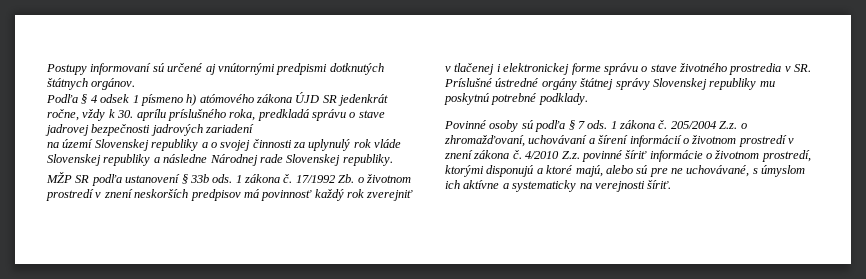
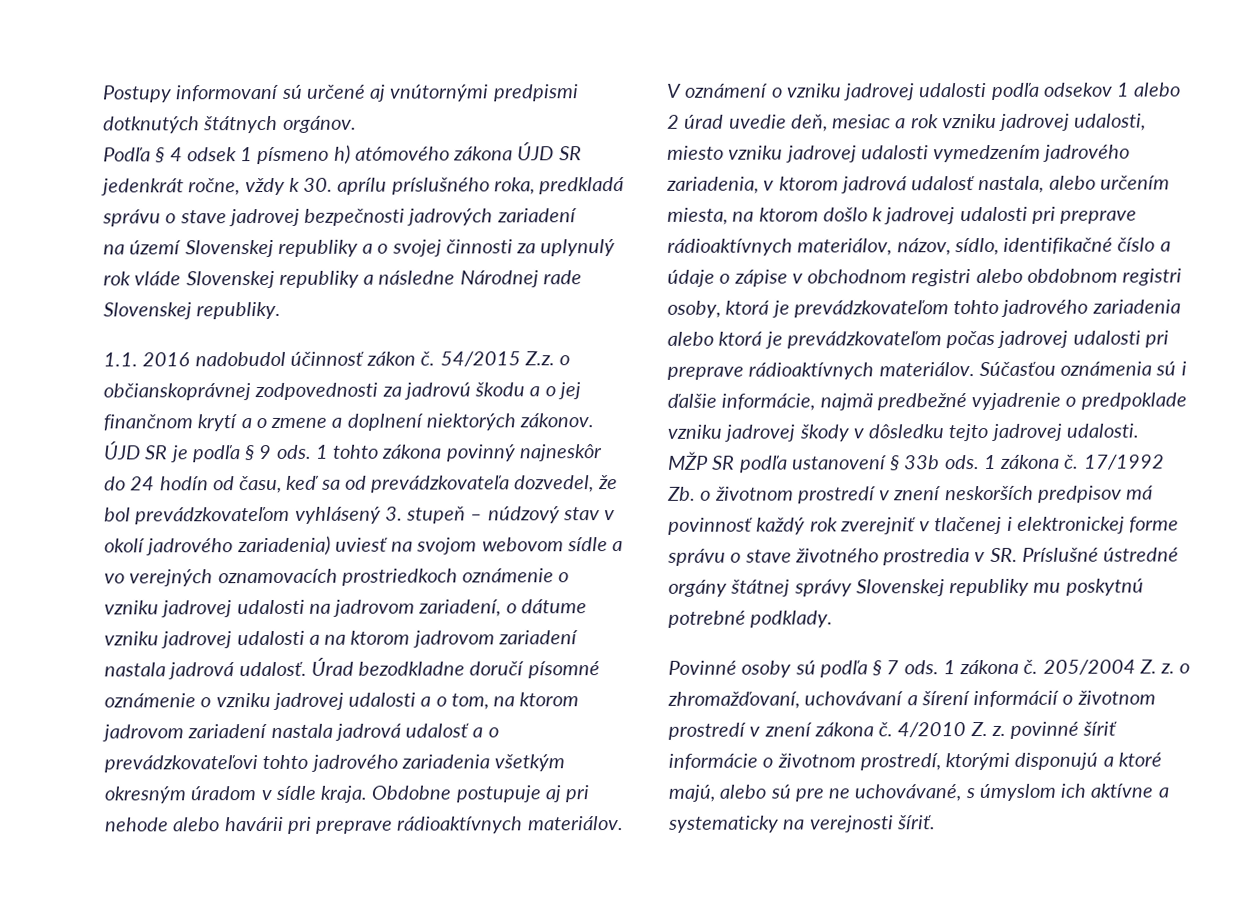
+ 1.1. 2016 nadobudol účinnosť zákon č. 54/2015 Z.z. o občianskoprávnej zodpovednosti za jadrovú škodu a o jej finančnom krytí a o zmene a doplnení niektorých zákonov. ÚJD SR je podľa § 9 ods. 1 tohto zákona povinný najneskôr do 24 hodín od času, keď sa od prevádzkovateľa dozvedel, že bol prevádzkovateľom vyhlásený 3. stupeň – núdzový stav v okolí jadrového zariadenia) uviesť na svojom webovom sídle a vo verejných oznamovacích prostriedkoch oznámenie o vzniku jadrovej udalosti na jadrovom zariadení, o dátume vzniku jadrovej udalosti a na ktorom jadrovom zariadení nastala jadrová udalosť. Úrad bezodkladne doručí písomné oznámenie o vzniku jadrovej udalosti a o tom, na ktorom jadrovom zariadení nastala jadrová udalosť a o prevádzkovateľovi tohto jadrového zariadenia všetkým okresným úradom v sídle kraja. Obdobne postupuje aj pri nehode alebo havárii pri preprave rádioaktívnych materiálov. V oznámení o vzniku jadrovej udalosti podľa odsekov 1 alebo 2 úrad uvedie deň, mesiac a rok vzniku jadrovej udalosti, miesto vzniku jadrovej udalosti vymedzením jadrového zariadenia, v ktorom jadrová udalosť nastala, alebo určením miesta, na ktorom došlo k jadrovej udalosti pri preprave rádioaktívnych materiálov, názov, sídlo, identifikačné číslo a údaje o zápise v obchodnom registri alebo obdobnom registri osoby, ktorá je prevádzkovateľom tohto jadrového zariadenia alebo ktorá je prevádzkovateľom počas jadrovej udalosti pri preprave rádioaktívnych materiálov. Súčasťou oznámenia sú i ďalšie informácie, najmä predbežné vyjadrenie o predpoklade vzniku jadrovej škody v dôsledku tejto jadrovej udalosti.
- 205/2004 Z.z. o zhromažďovaní, uchovávaní a šírení informácií o životnom prostredí v znení zákona č.
+ 205/2004 Z. z. o zhromažďovaní, uchovávaní a šírení informácií o životnom prostredí v znení zákona č.
- 4/2010 Z.z. povinné šíriť informácie o životnom prostredí, ktorými disponujú a ktoré majú, alebo sú pre ne uchovávané, s úmyslom ich aktívne a systematicky na verejnosti šíriť.
+ 4/2010 Z. z. povinné šíriť informácie o životnom prostredí, ktorými disponujú a ktoré majú, alebo sú pre ne uchovávané, s úmyslom ich aktívne a systematicky na verejnosti šíriť.

